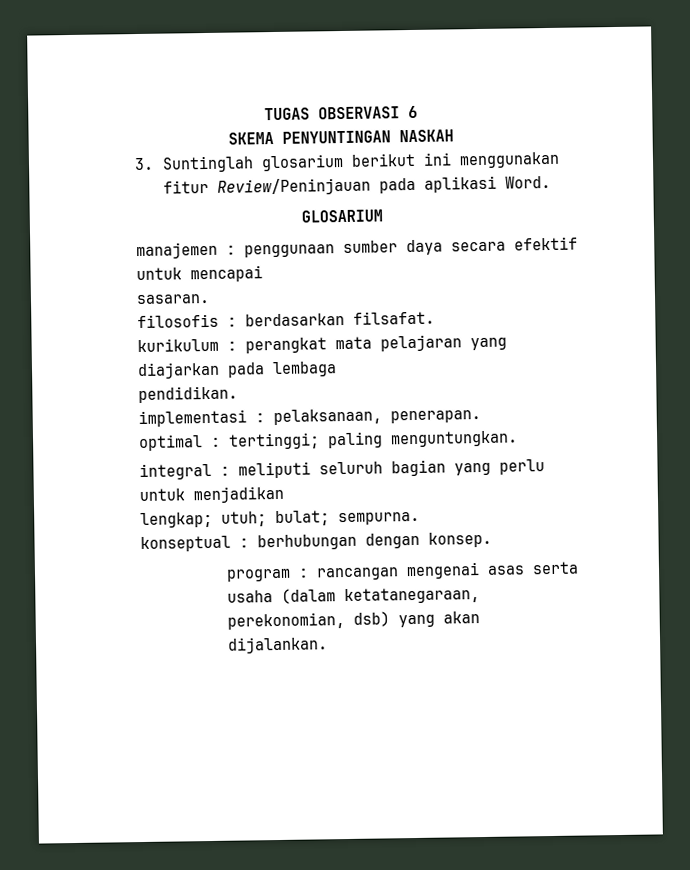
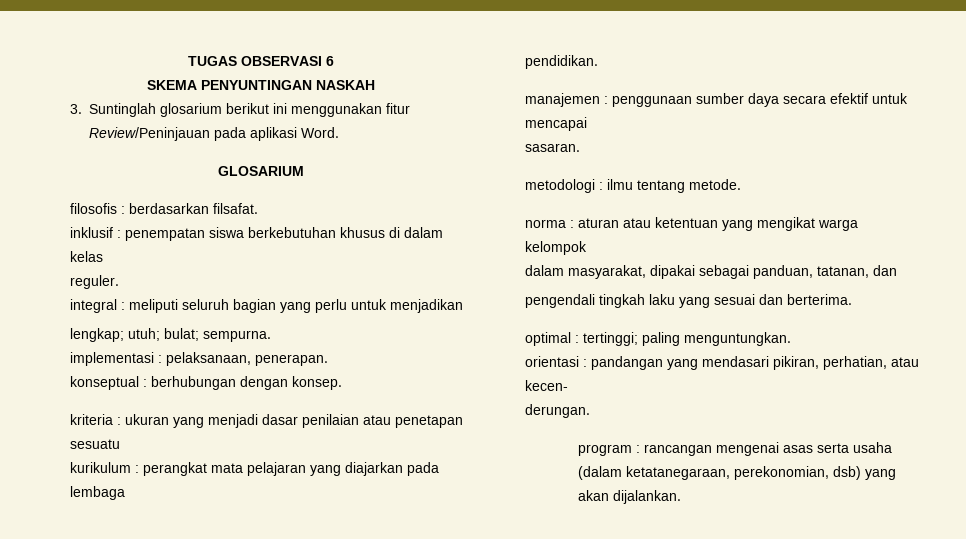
- manajemen : penggunaan sumber daya secara efektif untuk mencapai
- sasaran.
  filosofis : berdasarkan filsafat.
- kurikulum : perangkat mata pelajaran yang diajarkan pada lembaga
- pendidikan.
- implementasi : pelaksanaan, penerapan.
- optimal : tertinggi; paling menguntungkan.
+ inklusif : penempatan siswa berkebutuhan khusus di dalam kelas
+ reguler.
+ implementasi : pelaksanaan, penerapan.
+ kriteria : ukuran yang menjadi dasar penilaian atau penetapan sesuatu
+ kurikulum : perangkat mata pelajaran yang diajarkan pada lembaga
+ pendidikan.
+ manajemen : penggunaan sumber daya secara efektif untuk mencapai
+ sasaran.
+ metodologi : ilmu tentang metode.
+ norma : aturan atau ketentuan yang mengikat warga kelompok
+ dalam masyarakat, dipakai sebagai panduan, tatanan, dan
+ pengendali tingkah laku yang sesuai dan berterima.
+ optimal : tertinggi; paling menguntungkan.
+ orientasi : pandangan yang mendasari pikiran, perhatian, atau kecen-
+ derungan.

